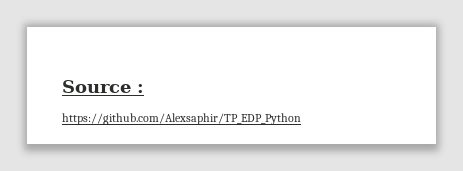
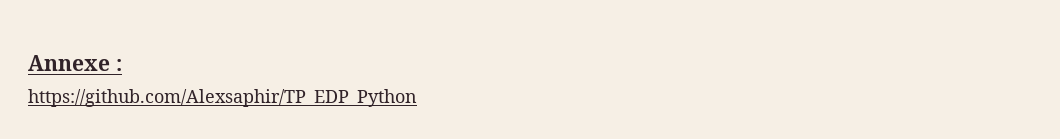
- Source :
+ Annexe :

